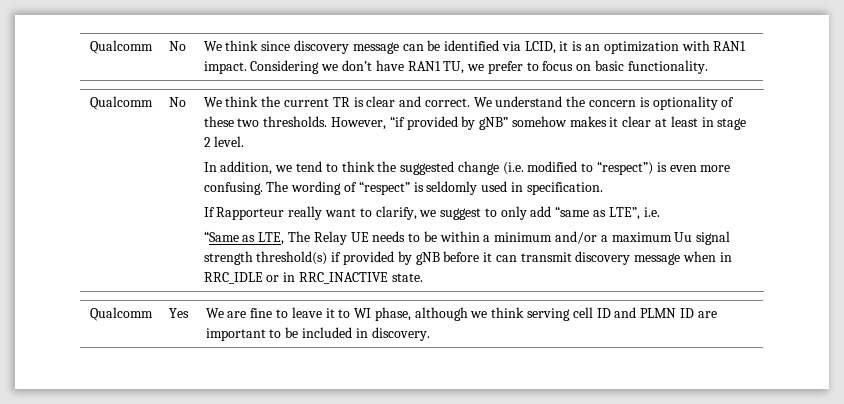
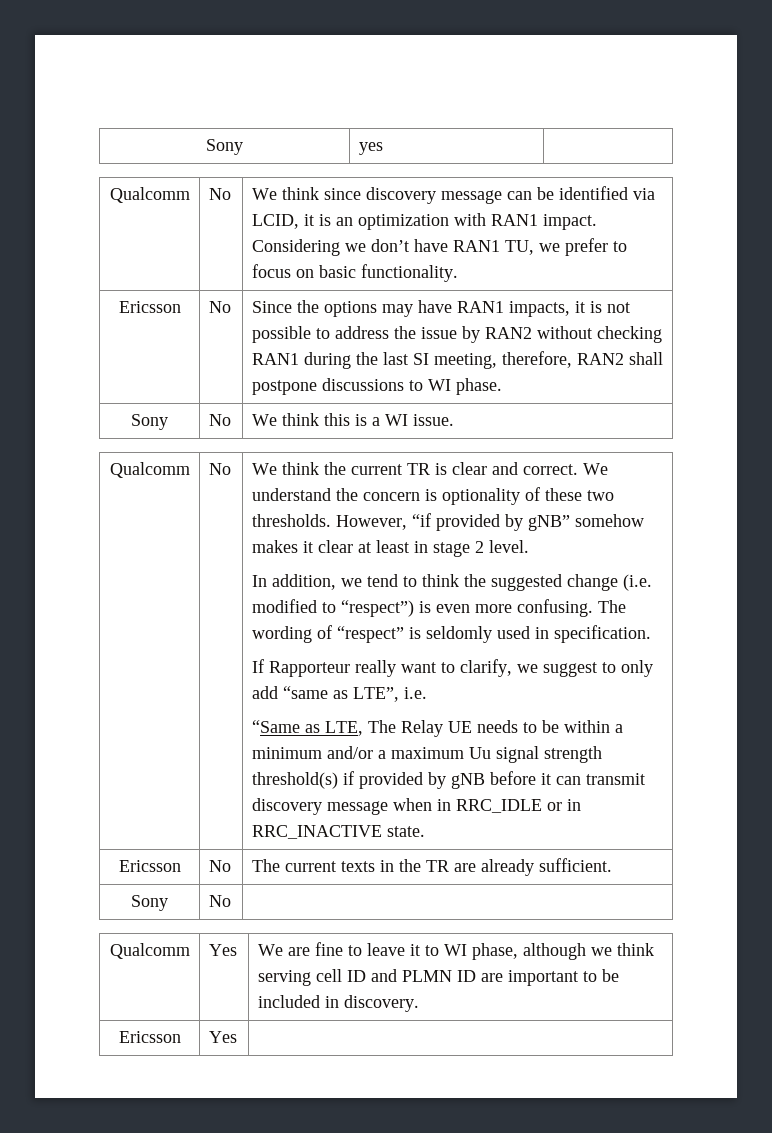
+ Sony | yes |
+ Ericsson | No | Since the options may have RAN1 impacts, it is not possible to address the issue by RAN2 without checking RAN1 during the last SI meeting, therefore, RAN2 shall postpone discussions to WI phase.
+ Sony | No | We think this is a WI issue.
+ Ericsson | No | The current texts in the TR are already sufficient.
+ Sony | No |
+ Ericsson | Yes |

